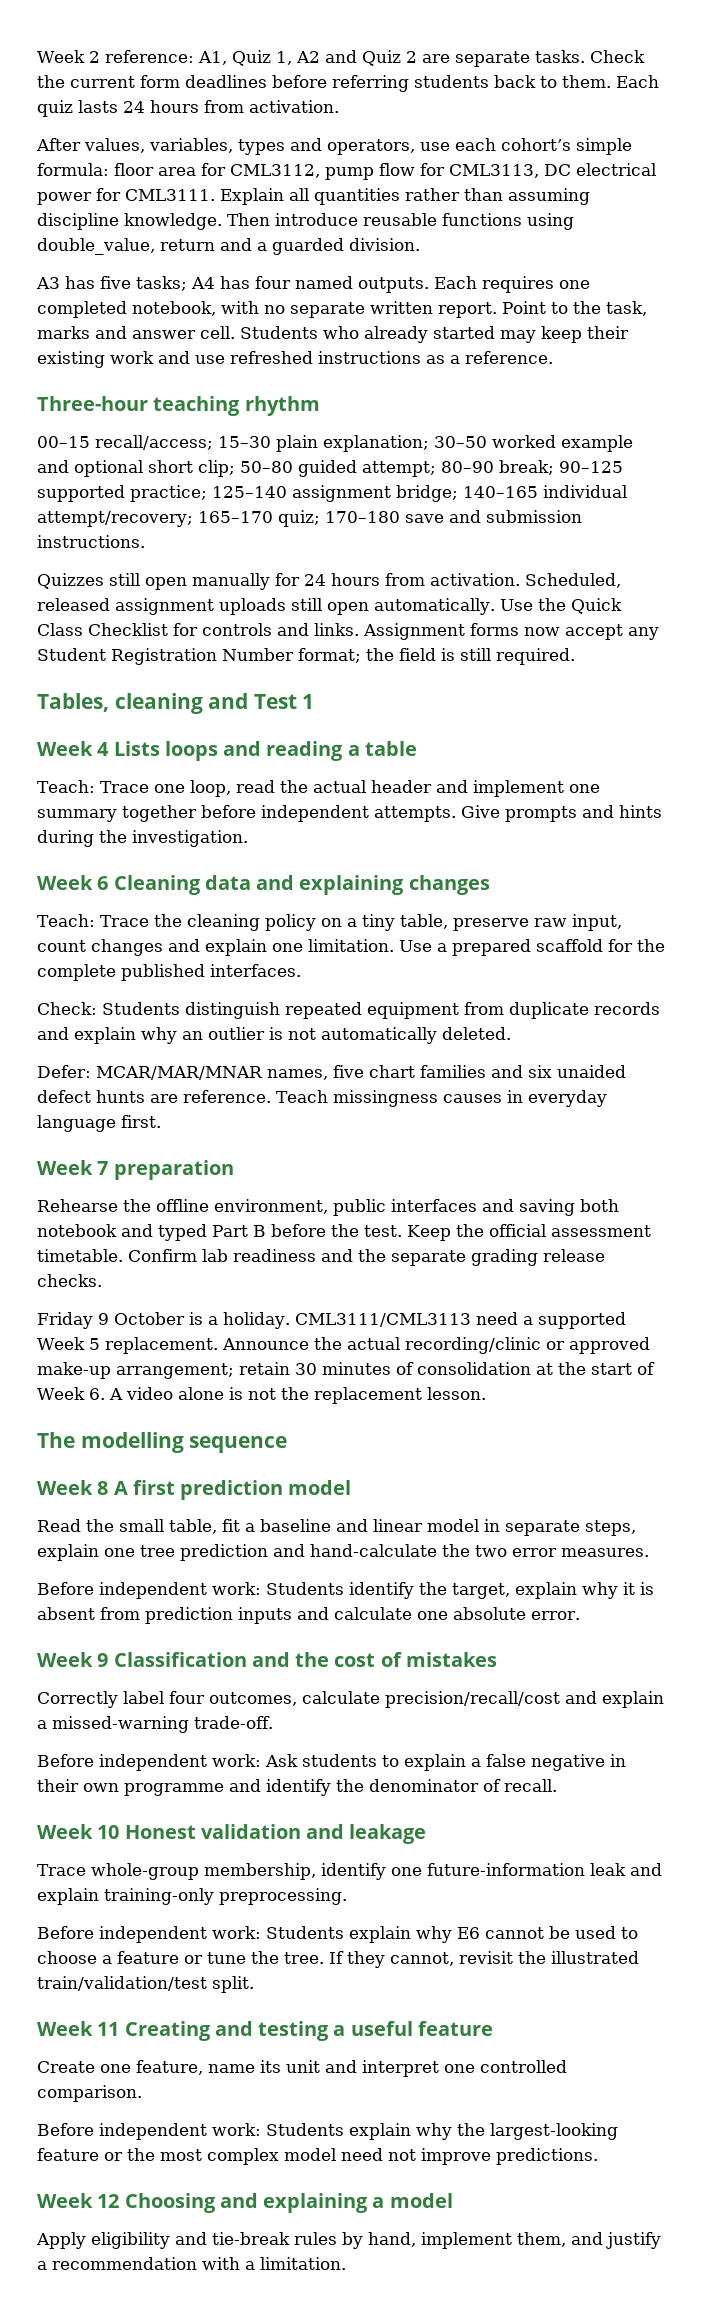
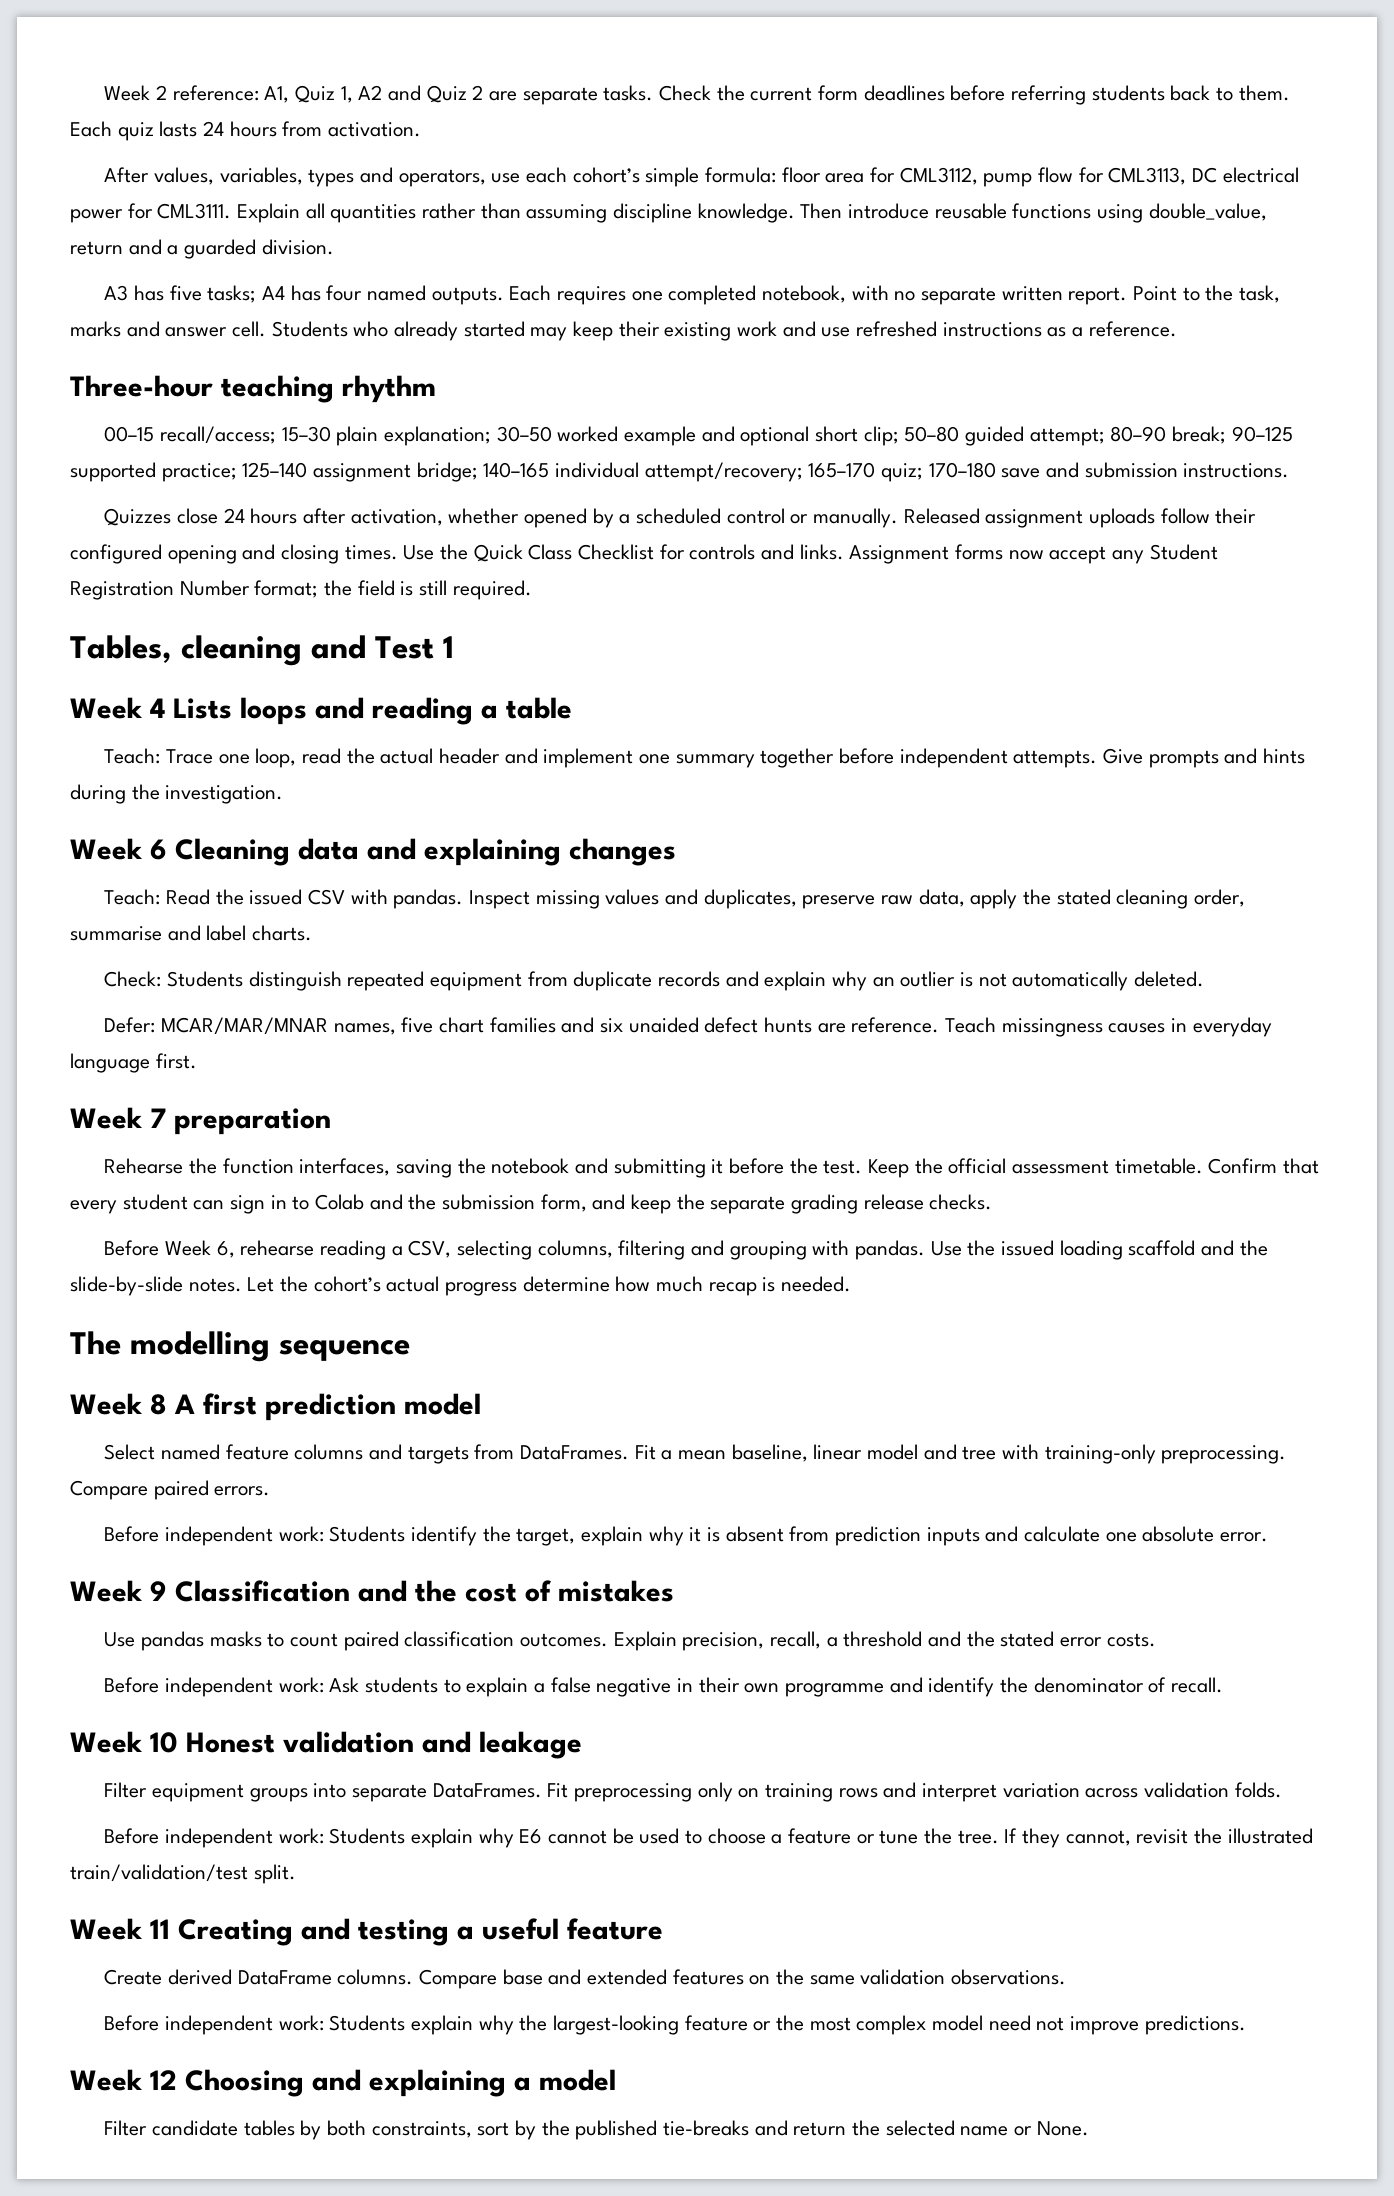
- Quizzes still open manually for 24 hours from activation. Scheduled, released assignment uploads still open automatically.
+ Quizzes close 24 hours after activation, whether opened by a scheduled control or manually. Released assignment uploads follow their configured opening and closing times.
- Teach: Trace the cleaning policy on a tiny table, preserve raw input, count changes and explain one limitation. Use a prepared scaffold for the complete published interfaces.
+ Teach: Read the issued CSV with pandas. Inspect missing values and duplicates, preserve raw data, apply the stated cleaning order, summarise and label charts.
- Rehearse the offline environment, public interfaces and saving both notebook and typed Part B before the test.
+ Rehearse the function interfaces, saving the notebook and submitting it before the test.
- Confirm lab readiness and the separate grading release checks.
- Friday 9 October is a holiday. CML3111/CML3113 need a supported Week 5 replacement. Announce the actual recording/clinic or approved make-up arrangement; retain 30 minutes of consolidation at the start of Week 6. A video alone is not the replacement lesson.
+ Confirm that every student can sign in to Colab and the submission form, and keep the separate grading release checks.
+ Before Week 6, rehearse reading a CSV, selecting columns, filtering and grouping with pandas. Use the issued loading scaffold and the slide-by-slide notes. Let the cohort’s actual progress determine how much recap is needed.
- Read the small table, fit a baseline and linear model in separate steps, explain one tree prediction and hand-calculate the two error measures.
+ Select named feature columns and targets from DataFrames. Fit a mean baseline, linear model and tree with training-only preprocessing. Compare paired errors.
- Correctly label four outcomes, calculate precision/recall/cost and explain a missed-warning trade-off.
+ Use pandas masks to count paired classification outcomes. Explain precision, recall, a threshold and the stated error costs.
- Trace whole-group membership, identify one future-information leak and explain training-only preprocessing.
+ Filter equipment groups into separate DataFrames. Fit preprocessing only on training rows and interpret variation across validation folds.
- Create one feature, name its unit and interpret one controlled comparison.
+ Create derived DataFrame columns. Compare base and extended features on the same validation observations.
- Apply eligibility and tie-break rules by hand, implement them, and justify a recommendation with a limitation.
+ Filter candidate tables by both constraints, sort by the published tie-breaks and return the selected name or None.

